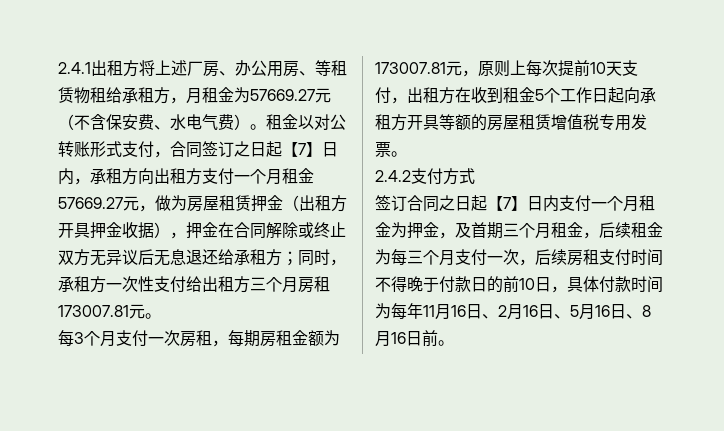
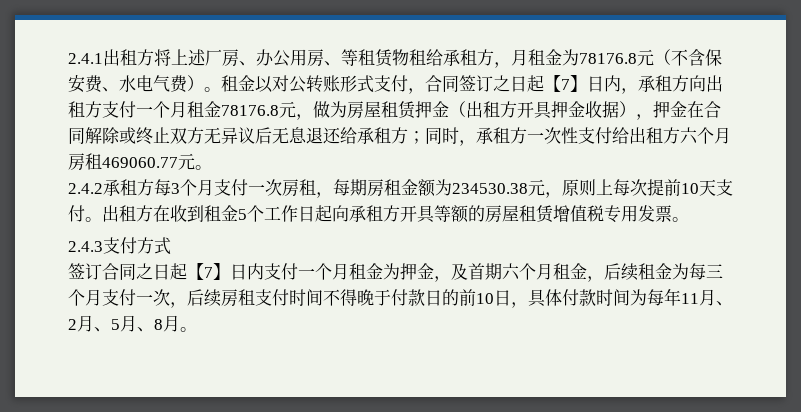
- 2.4.1出租方将上述厂房、办公用房、等租赁物租给承租方，月租金为57669.27元（不含保安费、水电气费）。
+ 2.4.1出租方将上述厂房、办公用房、等租赁物租给承租方，月租金为78176.8元（不含保安费、水电气费）。
- 租金以对公转账形式支付，合同签订之日起【7】日内，承租方向出租方支付一个月租金57669.27元，做为房屋租赁押金（出租方开具押金收据），押金在合同解除或终止双方无异议后无息退还给承租方；同时，承租方一次性支付给出租方三个月房租173007.81元。
+ 租金以对公转账形式支付，合同签订之日起【7】日内，承租方向出租方支付一个月租金78176.8元，做为房屋租赁押金（出租方开具押金收据），押金在合同解除或终止双方无异议后无息退还给承租方；同时，承租方一次性支付给出租方六个月房租469060.77元。
- 每3个月支付一次房租，每期房租金额为173007.81元，原则上每次提前10天支付，出租方在收到租金5个工作日起向承租方开具等额的房屋租赁增值税专用发票。
+ 2.4.2承租方每3个月支付一次房租，每期房租金额为234530.38元，原则上每次提前10天支付。出租方在收到租金5个工作日起向承租方开具等额的房屋租赁增值税专用发票。
- 2.4.2支付方式
+ 2.4.3支付方式
- 签订合同之日起【7】日内支付一个月租金为押金，及首期三个月租金，后续租金为每三个月支付一次，后续房租支付时间不得晚于付款日的前10日，具体付款时间为每年11月16日、2月16日、5月16日、8月16日前。
+ 签订合同之日起【7】日内支付一个月租金为押金，及首期六个月租金，后续租金为每三个月支付一次，后续房租支付时间不得晚于付款日的前10日，具体付款时间为每年11月、2月、5月、8月。

